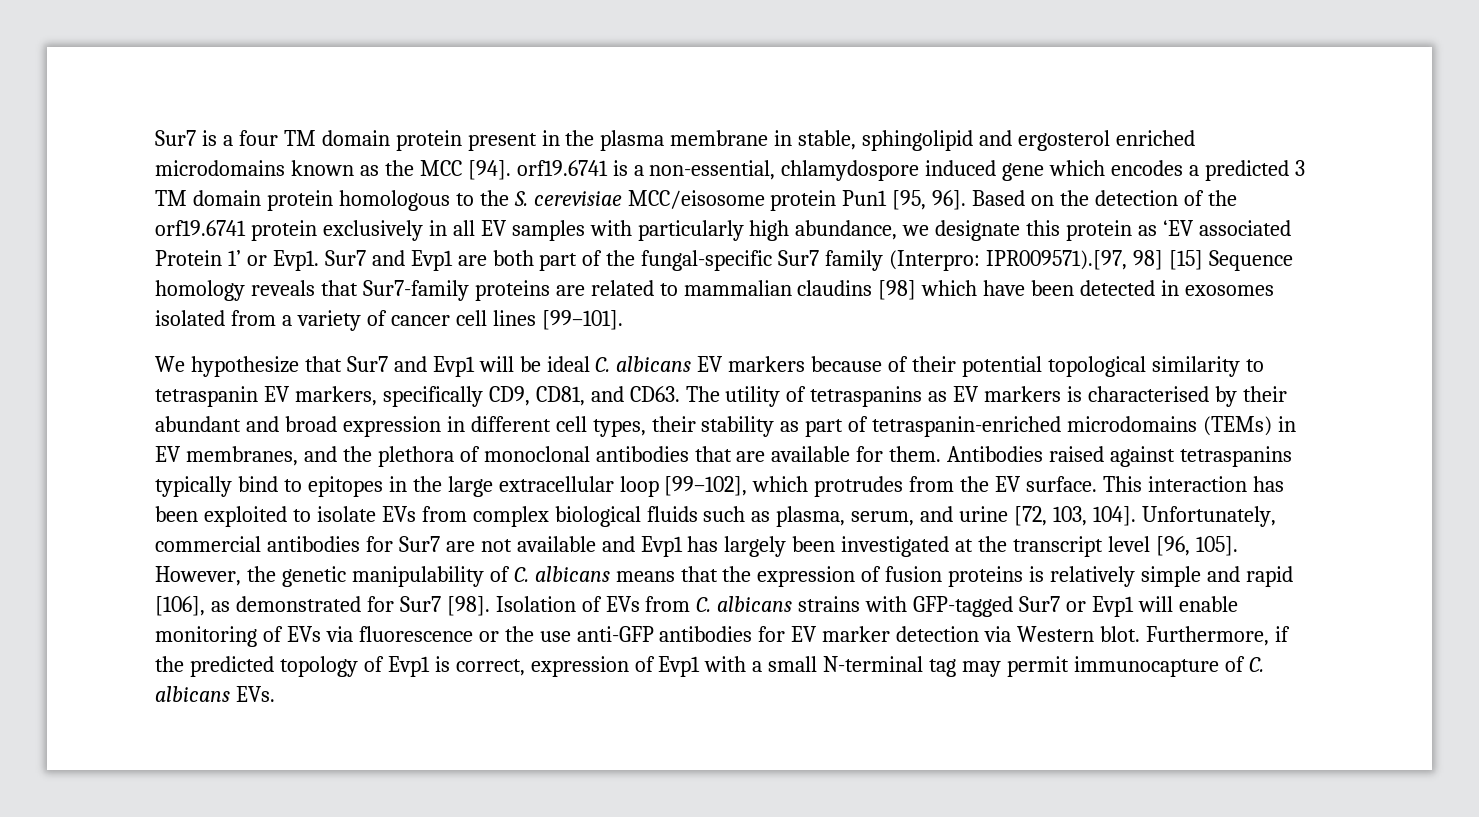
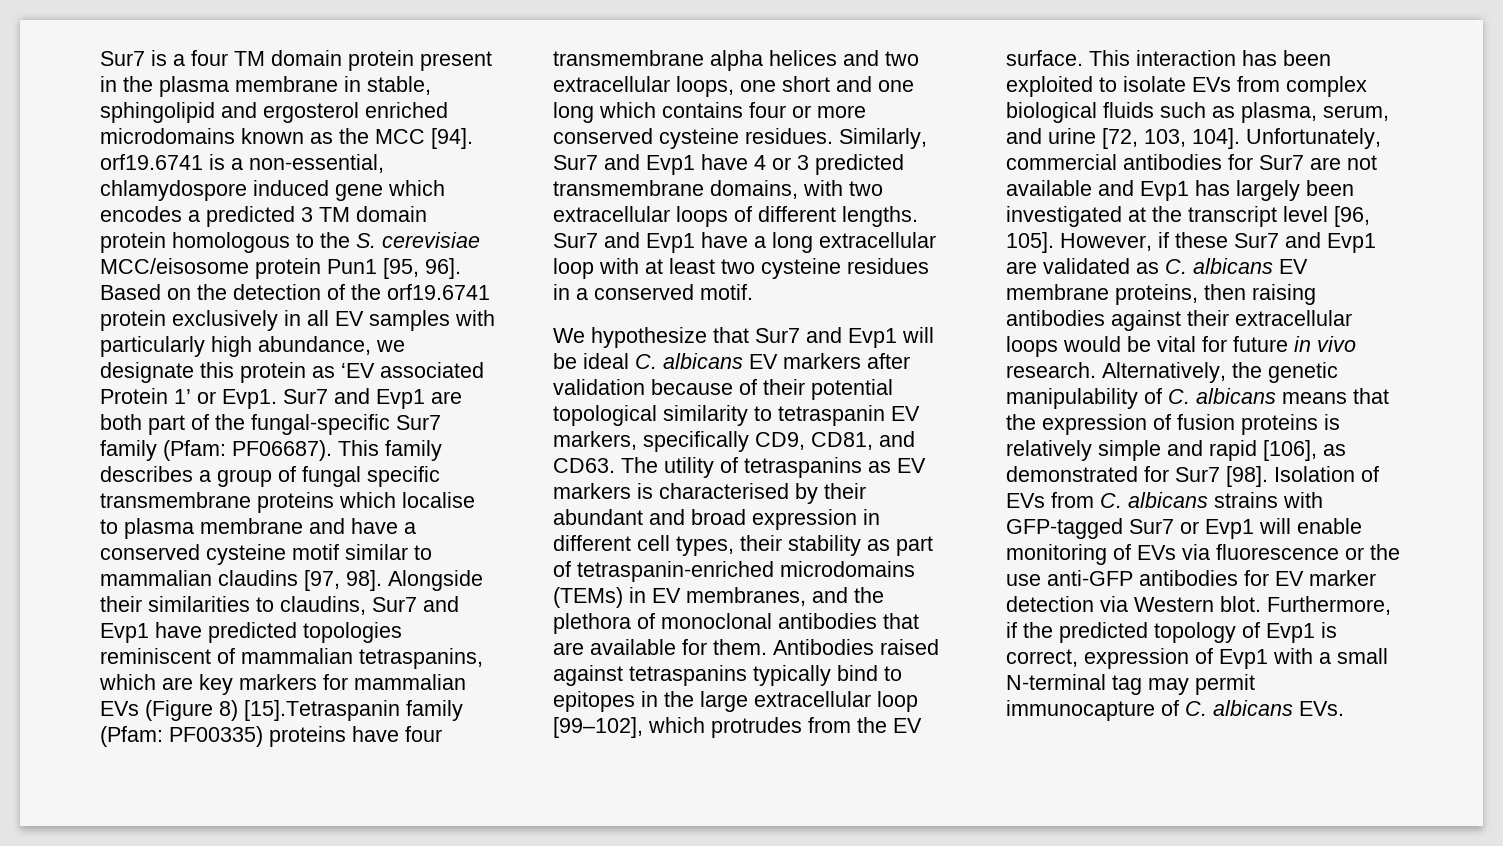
- Sur7 and Evp1 are both part of the fungal-specific Sur7 family (Interpro: IPR009571).[97, 98] [15] Sequence homology reveals that Sur7-family proteins are related to mammalian claudins [98] which have been detected in exosomes isolated from a variety of cancer cell lines [99–101].
+ Sur7 and Evp1 are both part of the fungal-specific Sur7 family (Pfam: PF06687). This family describes a group of fungal specific transmembrane proteins which localise to plasma membrane and have a conserved cysteine motif similar to mammalian claudins [97, 98]. Alongside their similarities to claudins, Sur7 and Evp1 have predicted topologies reminiscent of mammalian tetraspanins, which are key markers for mammalian EVs (Figure 8) [15].Tetraspanin family (Pfam: PF00335) proteins have four transmembrane alpha helices and two extracellular loops, one short and one long which contains four or more conserved cysteine residues. Similarly, Sur7 and Evp1 have 4 or 3 predicted transmembrane domains, with two extracellular loops of different lengths. Sur7 and Evp1 have a long extracellular loop with at least two cysteine residues in a conserved motif.
- We hypothesize that Sur7 and Evp1 will be ideal C. albicans EV markers because of their potential topological similarity to tetraspanin EV markers, specifically CD9, CD81, and CD63.
+ We hypothesize that Sur7 and Evp1 will be ideal C. albicans EV markers after validation because of their potential topological similarity to tetraspanin EV markers, specifically CD9, CD81, and CD63.
- However, the genetic manipulability of C. albicans means that the expression of fusion proteins is relatively simple and rapid [106], as demonstrated for Sur7 [98].
+ However, if these Sur7 and Evp1 are validated as C. albicans EV membrane proteins, then raising antibodies against their extracellular loops would be vital for future in vivo research. Alternatively, the genetic manipulability of C. albicans means that the expression of fusion proteins is relatively simple and rapid [106], as demonstrated for Sur7 [98].

